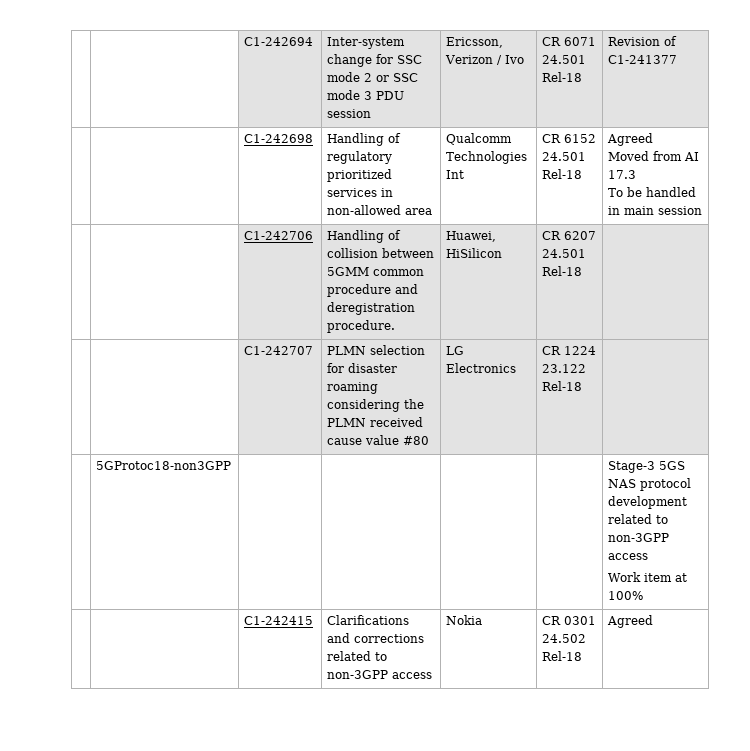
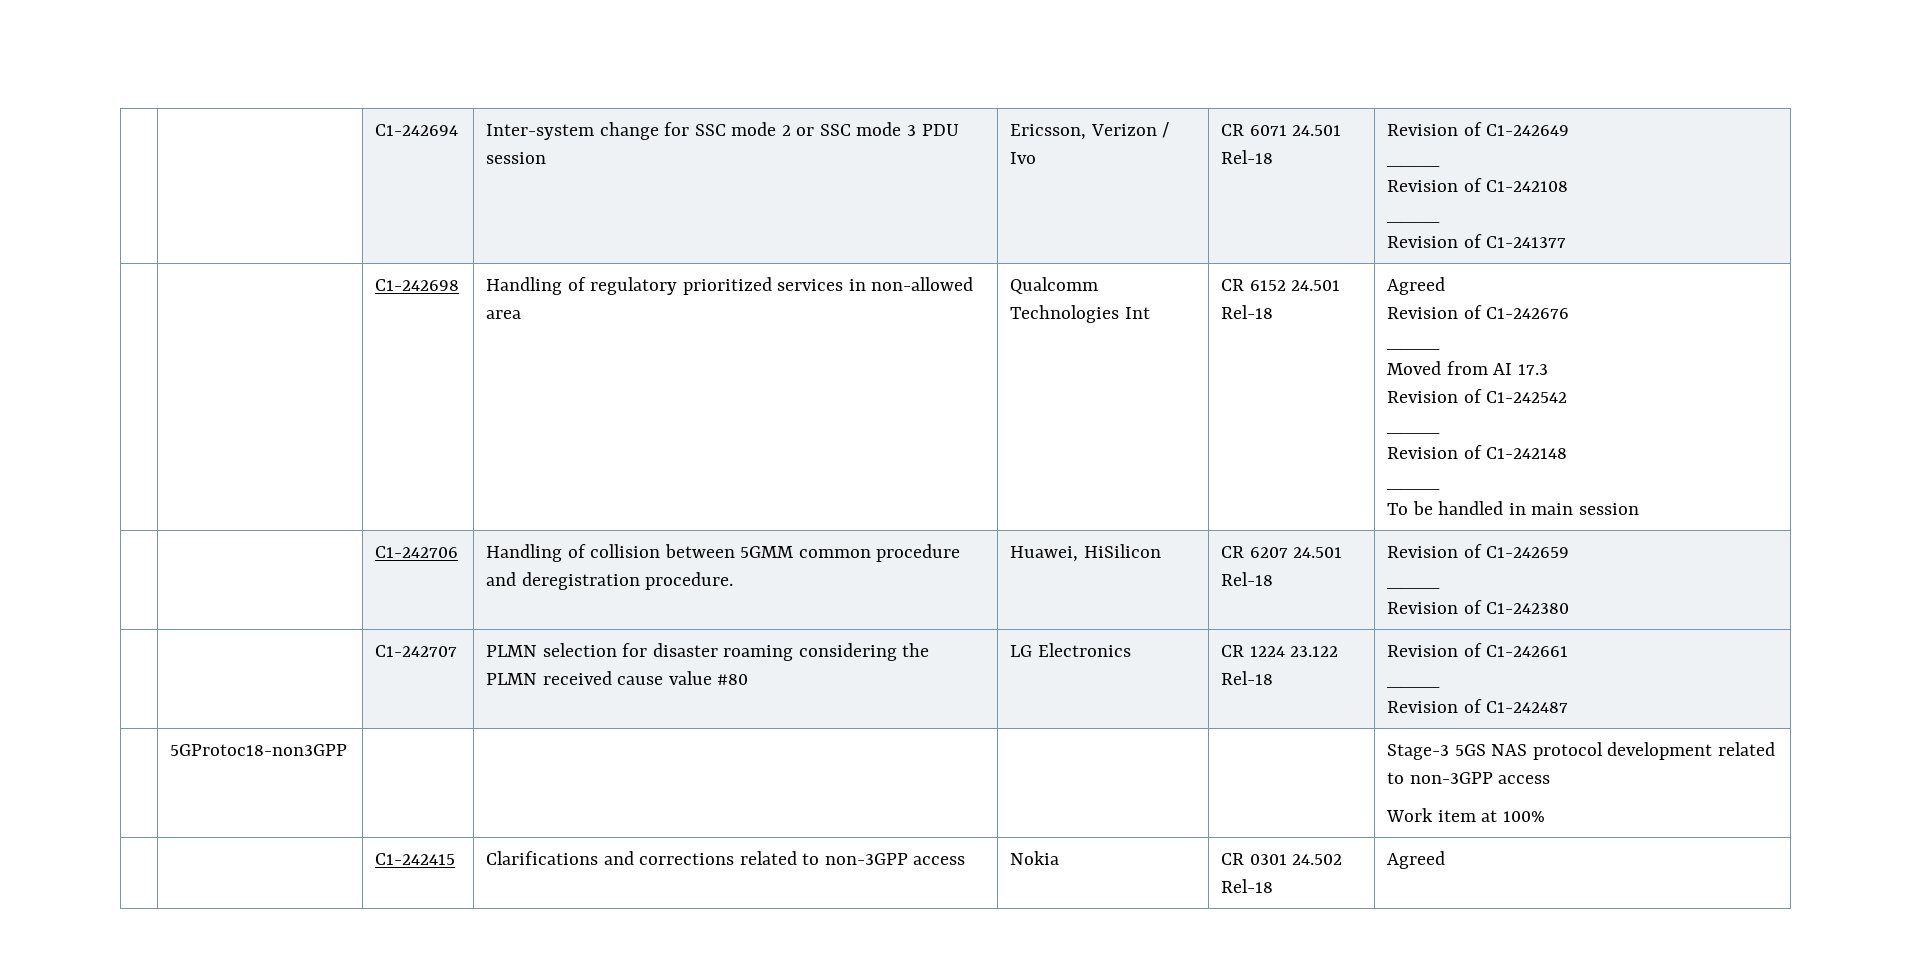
- | | C1-242694 | Inter-system change for SSC mode 2 or SSC mode 3 PDU session | Ericsson, Verizon / Ivo | CR 6071 24.501 Rel-18 | Revision of C1-241377
+ | | C1-242694 | Inter-system change for SSC mode 2 or SSC mode 3 PDU session | Ericsson, Verizon / Ivo | CR 6071 24.501 Rel-18 | Revision of C1-242649
+ ____
+ Revision of C1-242108
+ ____
+ Revision of C1-241377
  | | C1-242698 | Handling of regulatory prioritized services in non-allowed area | Qualcomm Technologies Int | CR 6152 24.501 Rel-18 | Agreed
+ Revision of C1-242676
+ ____
  Moved from AI 17.3
+ Revision of C1-242542
+ ____
+ Revision of C1-242148
+ ____
- | | C1-242706 | Handling of collision between 5GMM common procedure and deregistration procedure. | Huawei, HiSilicon | CR 6207 24.501 Rel-18 |
+ | | C1-242706 | Handling of collision between 5GMM common procedure and deregistration procedure. | Huawei, HiSilicon | CR 6207 24.501 Rel-18 | Revision of C1-242659
+ ____
+ Revision of C1-242380
- | | C1-242707 | PLMN selection for disaster roaming considering the PLMN received cause value #80 | LG Electronics | CR 1224 23.122 Rel-18 |
+ | | C1-242707 | PLMN selection for disaster roaming considering the PLMN received cause value #80 | LG Electronics | CR 1224 23.122 Rel-18 | Revision of C1-242661
+ ____
+ Revision of C1-242487

